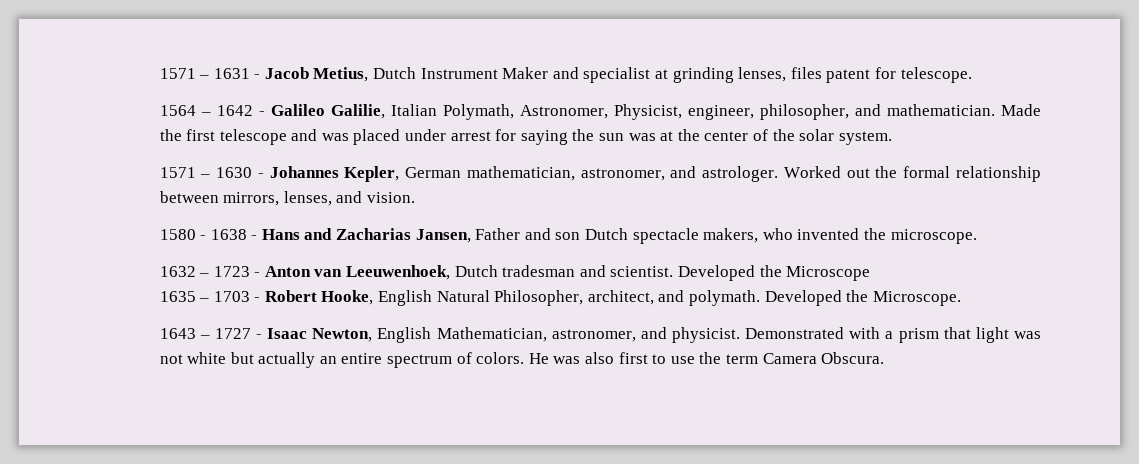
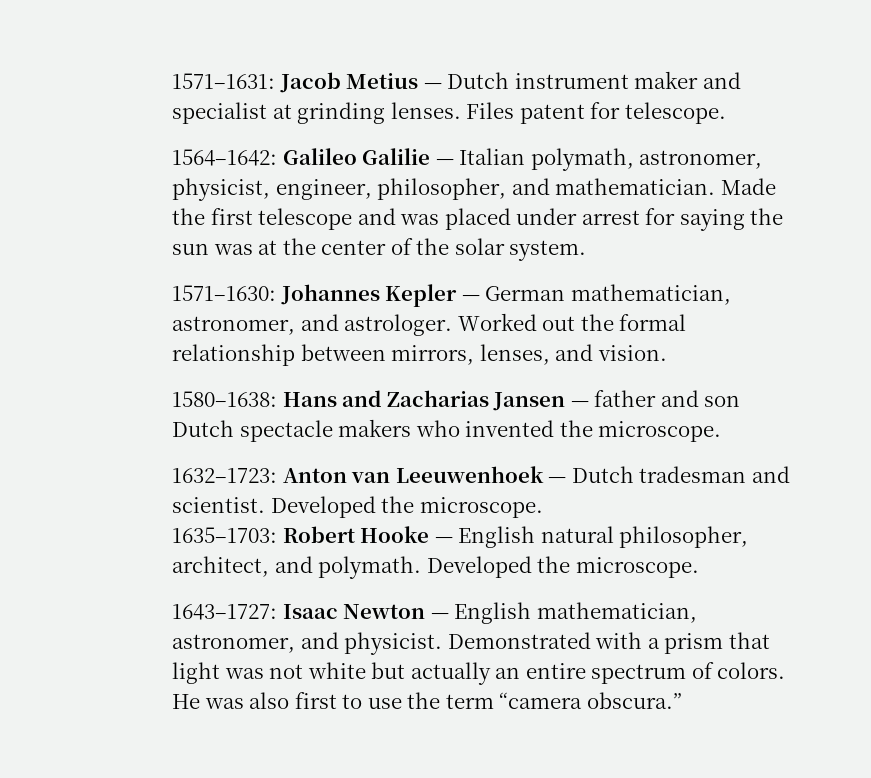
- 1571 – 1631 - Jacob Metius, Dutch Instrument Maker and specialist at grinding lenses, files patent for telescope.
+ 1571–1631: Jacob Metius — Dutch instrument maker and specialist at grinding lenses. Files patent for telescope.
- 1564 – 1642 - Galileo Galilie, Italian Polymath, Astronomer, Physicist, engineer, philosopher, and mathematician.
+ 1564–1642: Galileo Galilie — Italian polymath, astronomer, physicist, engineer, philosopher, and mathematician.
- 1571 – 1630 - Johannes Kepler, German mathematician, astronomer, and astrologer.
+ 1571–1630: Johannes Kepler — German mathematician, astronomer, and astrologer.
- 1580 - 1638 - Hans and Zacharias Jansen, Father and son Dutch spectacle makers, who invented the microscope.
+ 1580–1638: Hans and Zacharias Jansen — father and son Dutch spectacle makers who invented the microscope.
- 1632 – 1723 - Anton van Leeuwenhoek, Dutch tradesman and scientist. Developed the Microscope
- 1635 – 1703 - Robert Hooke, English Natural Philosopher, architect, and polymath. Developed the Microscope.
- 1643 – 1727 - Isaac Newton, English Mathematician, astronomer, and physicist.
+ 1632–1723: Anton van Leeuwenhoek — Dutch tradesman and scientist. Developed the microscope.
+ 1635–1703: Robert Hooke — English natural philosopher, architect, and polymath. Developed the microscope.
+ 1643–1727: Isaac Newton — English mathematician, astronomer, and physicist.
- He was also first to use the term Camera Obscura.
+ He was also first to use the term “camera obscura.”

